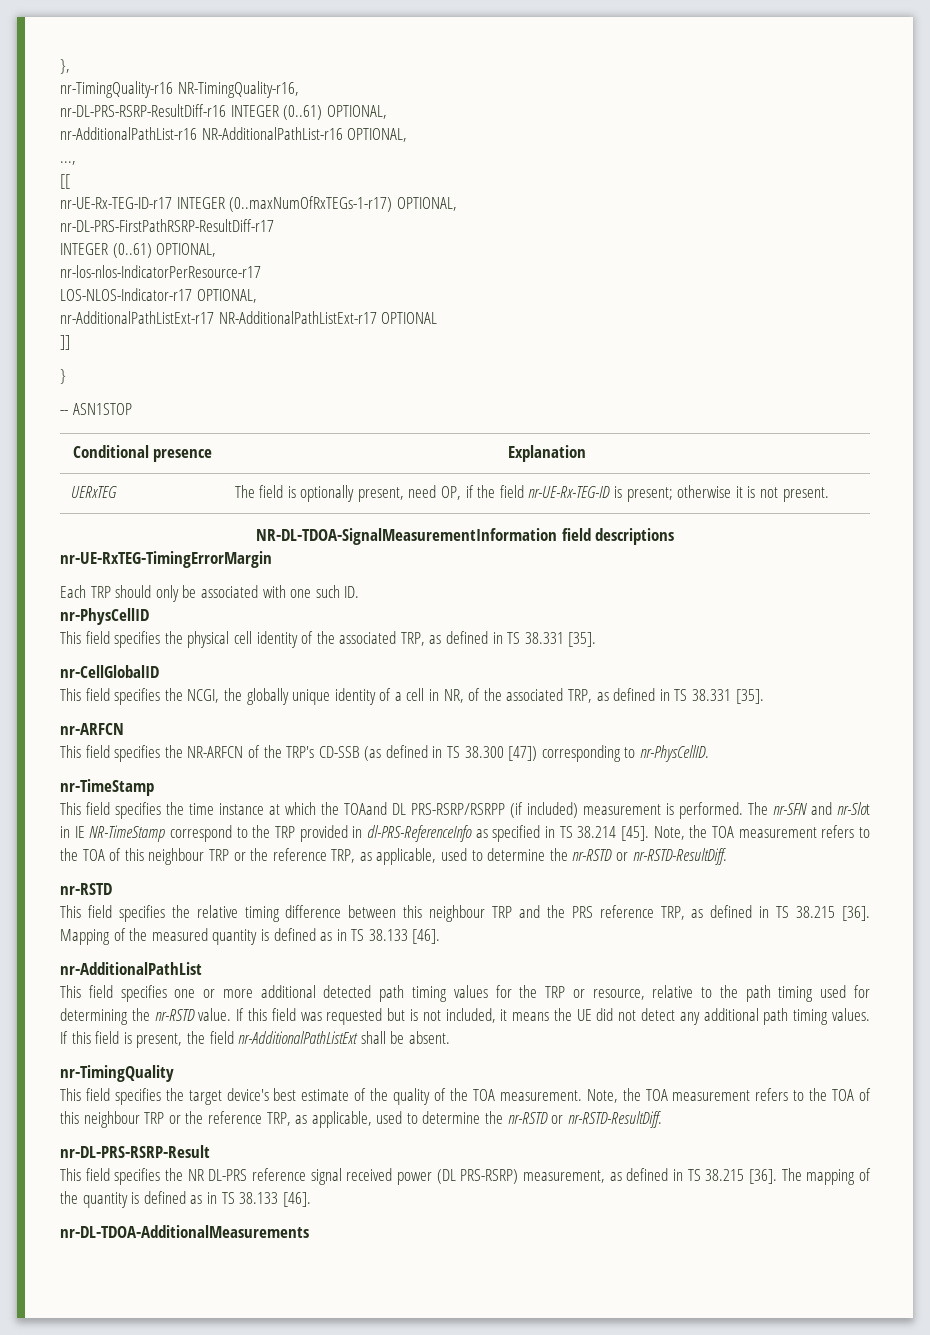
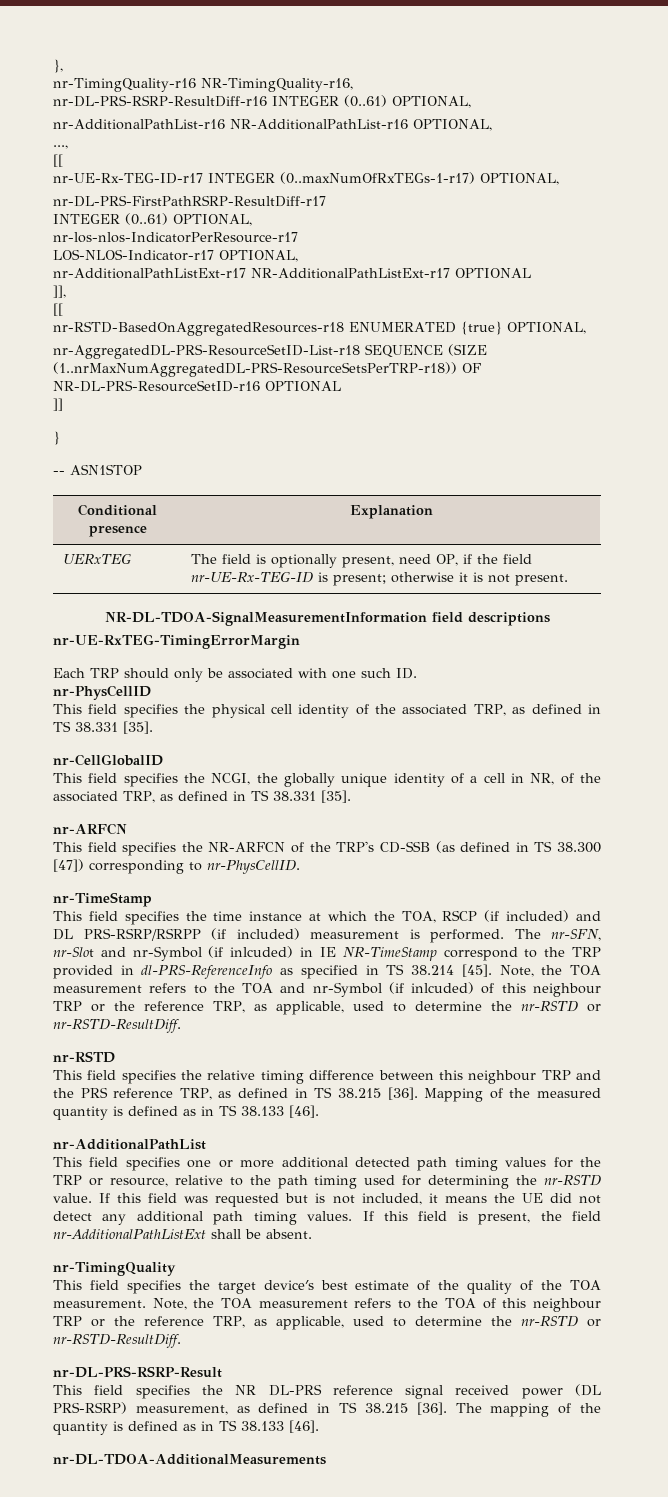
+ ]],
+ [[
+ nr-RSTD-BasedOnAggregatedResources-r18 ENUMERATED {true} OPTIONAL,
+ nr-AggregatedDL-PRS-ResourceSetID-List-r18 SEQUENCE (SIZE (1..nrMaxNumAggregatedDL-PRS-ResourceSetsPerTRP-r18)) OF NR-DL-PRS-ResourceSetID-r16 OPTIONAL
- This field specifies the time instance at which the TOAand DL PRS-RSRP/RSRPP (if included) measurement is performed.
+ This field specifies the time instance at which the TOA, RSCP (if included) and DL PRS-RSRP/RSRPP (if included) measurement is performed.
- The nr-SFN and nr-Slot in IE NR-TimeStamp correspond to the TRP provided in dl-PRS-ReferenceInfo as specified in TS 38.214 [45]. Note, the TOA measurement refers to the TOA of this neighbour TRP or the reference TRP, as applicable, used to determine the nr-RSTD or nr-RSTD-ResultDiff.
+ The nr-SFN, nr-Slot and nr-Symbol (if inlcuded) in IE NR-TimeStamp correspond to the TRP provided in dl-PRS-ReferenceInfo as specified in TS 38.214 [45]. Note, the TOA measurement refers to the TOA and nr-Symbol (if inlcuded) of this neighbour TRP or the reference TRP, as applicable, used to determine the nr-RSTD or nr-RSTD-ResultDiff.

